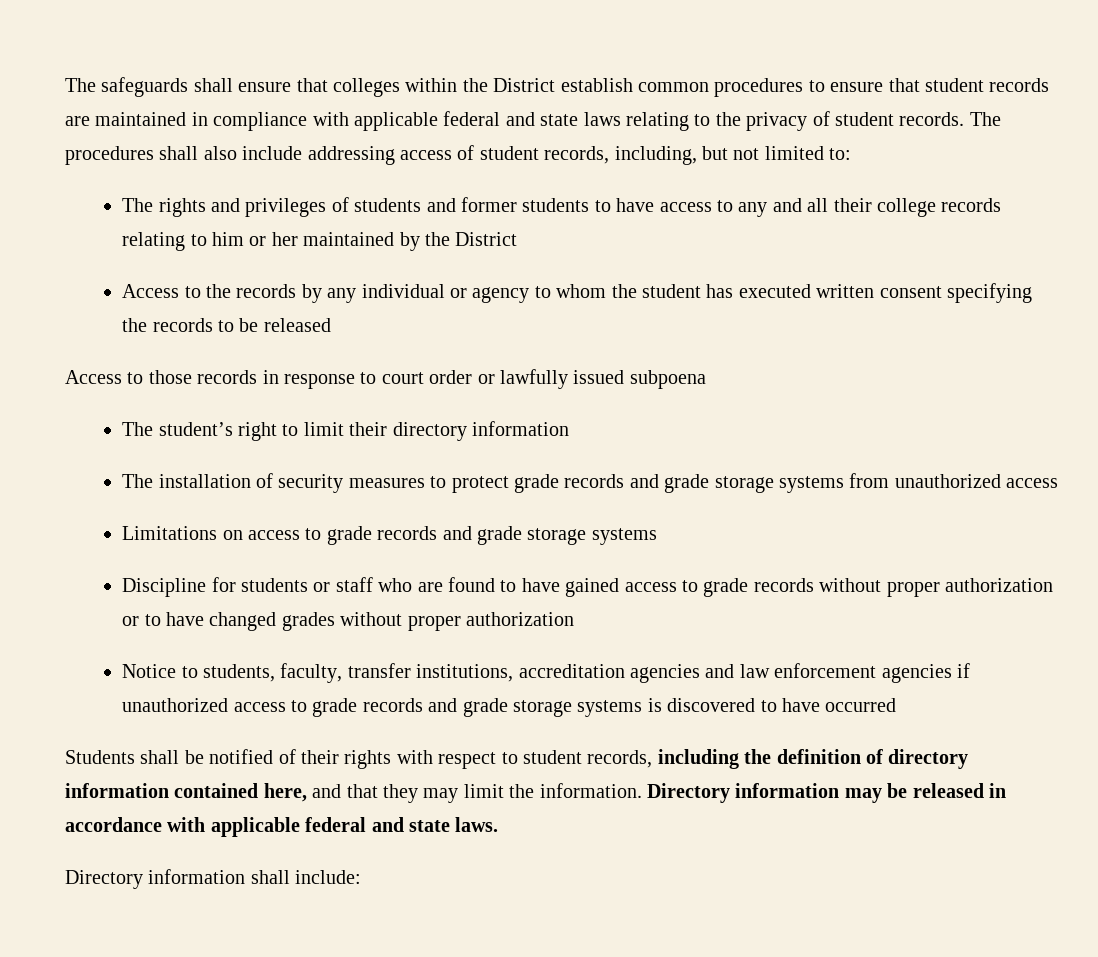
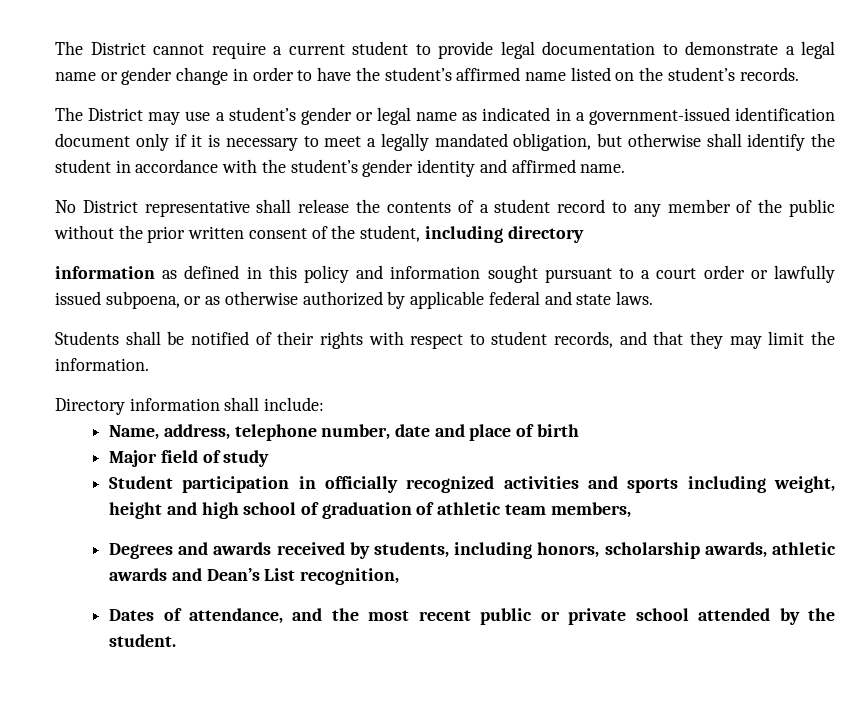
- The safeguards shall ensure that colleges within the District establish common procedures to ensure that student records are maintained in compliance with applicable federal and state laws relating to the privacy of student records. The procedures shall also include addressing access of student records, including, but not limited to:
- The rights and privileges of students and former students to have access to any and all their college records relating to him or her maintained by the District
- Access to the records by any individual or agency to whom the student has executed written consent specifying the records to be released
- Access to those records in response to court order or lawfully issued subpoena
- The student’s right to limit their directory information
- The installation of security measures to protect grade records and grade storage systems from unauthorized access
- Limitations on access to grade records and grade storage systems
- Discipline for students or staff who are found to have gained access to grade records without proper authorization or to have changed grades without proper authorization
- Notice to students, faculty, transfer institutions, accreditation agencies and law enforcement agencies if unauthorized access to grade records and grade storage systems is discovered to have occurred
+ The District cannot require a current student to provide legal documentation to demonstrate a legal name or gender change in order to have the student’s affirmed name listed on the student’s records.
+ The District may use a student’s gender or legal name as indicated in a government-issued identification document only if it is necessary to meet a legally mandated obligation, but otherwise shall identify the student in accordance with the student’s gender identity and affirmed name.
+ No District representative shall release the contents of a student record to any member of the public without the prior written consent of the student, including directory
+ information as defined in this policy and information sought pursuant to a court order or lawfully issued subpoena, or as otherwise authorized by applicable federal and state laws.
- Students shall be notified of their rights with respect to student records, including the definition of directory information contained here, and that they may limit the information. Directory information may be released in accordance with applicable federal and state laws.
+ Students shall be notified of their rights with respect to student records, and that they may limit the information.
  Directory information shall include:
+ Name, address, telephone number, date and place of birth
+ Major field of study
+ Student participation in officially recognized activities and sports including weight, height and high school of graduation of athletic team members,
+ Degrees and awards received by students, including honors, scholarship awards, athletic awards and Dean’s List recognition,
+ Dates of attendance, and the most recent public or private school attended by the student.

